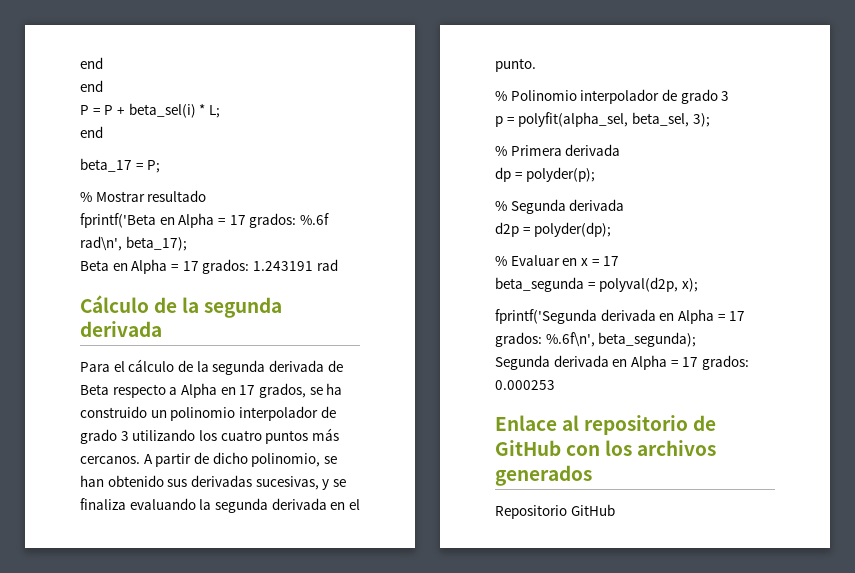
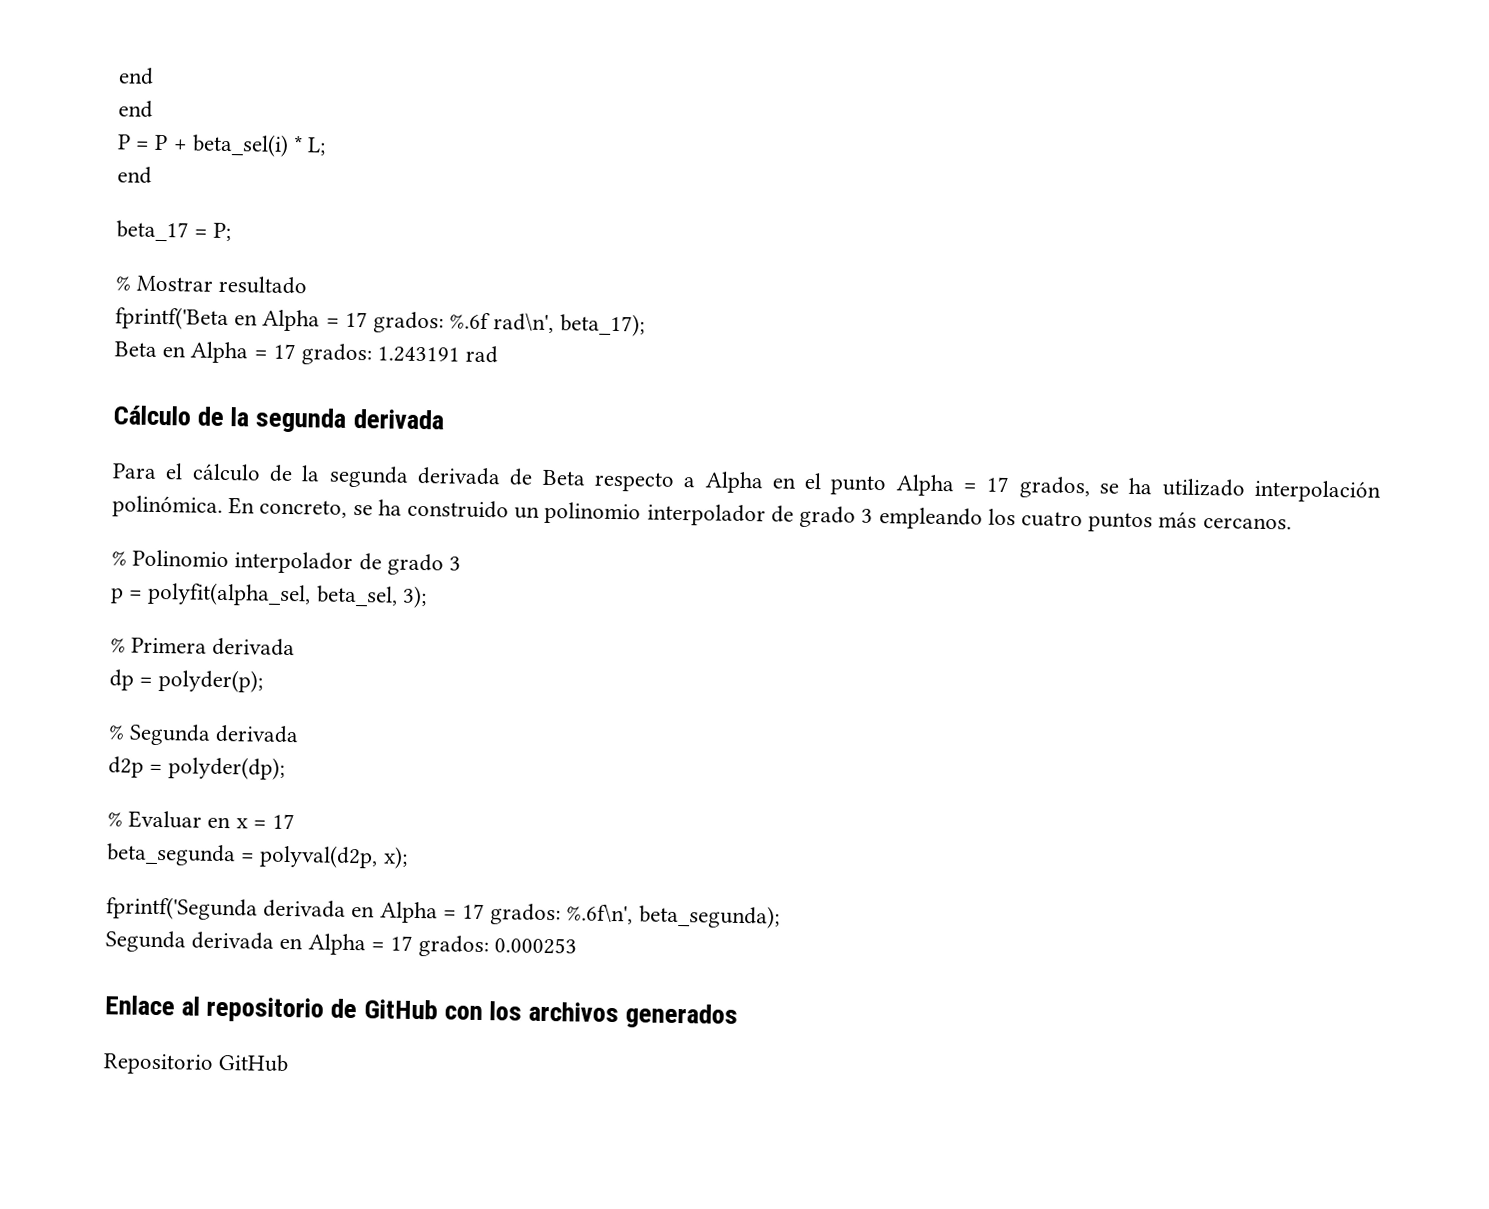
- Para el cálculo de la segunda derivada de Beta respecto a Alpha en 17 grados, se ha construido un polinomio interpolador de grado 3 utilizando los cuatro puntos más cercanos. A partir de dicho polinomio, se han obtenido sus derivadas sucesivas, y se finaliza evaluando la segunda derivada en el punto.
+ Para el cálculo de la segunda derivada de Beta respecto a Alpha en el punto Alpha = 17 grados, se ha utilizado interpolación polinómica. En concreto, se ha construido un polinomio interpolador de grado 3 empleando los cuatro puntos más cercanos.

